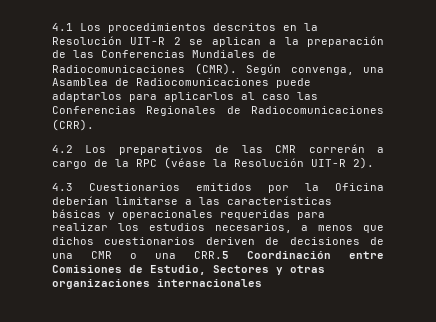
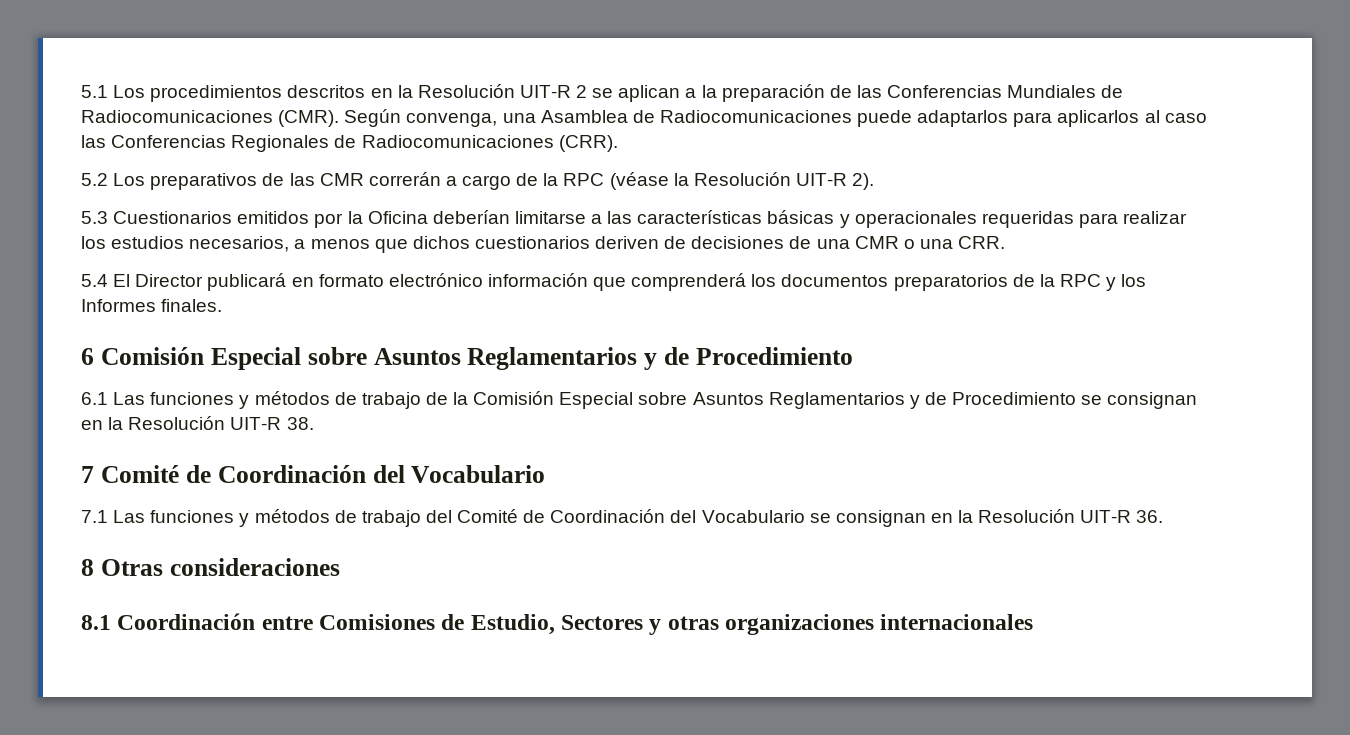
- 4.1 Los procedimientos descritos en la Resolución UIT-R 2 se aplican a la preparación de las Conferencias Mundiales de Radiocomunicaciones (CMR).
+ 5.1 Los procedimientos descritos en la Resolución UIT-R 2 se aplican a la preparación de las Conferencias Mundiales de Radiocomunicaciones (CMR).
- 4.2 Los preparativos de las CMR correrán a cargo de la RPC (véase la Resolución UIT-R 2).
+ 5.2 Los preparativos de las CMR correrán a cargo de la RPC (véase la Resolución UIT-R 2).
- 4.3 Cuestionarios emitidos por la Oficina deberían limitarse a las características básicas y operacionales requeridas para realizar los estudios necesarios, a menos que dichos cuestionarios deriven de decisiones de una CMR o una CRR.5 Coordinación entre Comisiones de Estudio, Sectores y otras organizaciones internacionales
+ 5.3 Cuestionarios emitidos por la Oficina deberían limitarse a las características básicas y operacionales requeridas para realizar los estudios necesarios, a menos que dichos cuestionarios deriven de decisiones de una CMR o una CRR.
+ 5.4 El Director publicará en formato electrónico información que comprenderá los documentos preparatorios de la RPC y los Informes finales.
+ 6 Comisión Especial sobre Asuntos Reglamentarios y de Procedimiento
+ 6.1 Las funciones y métodos de trabajo de la Comisión Especial sobre Asuntos Reglamentarios y de Procedimiento se consignan en la Resolución UIT-R 38.
+ 7 Comité de Coordinación del Vocabulario
+ 7.1 Las funciones y métodos de trabajo del Comité de Coordinación del Vocabulario se consignan en la Resolución UIT-R 36.
+ 8 Otras consideraciones
+ 8.1 Coordinación entre Comisiones de Estudio, Sectores y otras organizaciones internacionales

